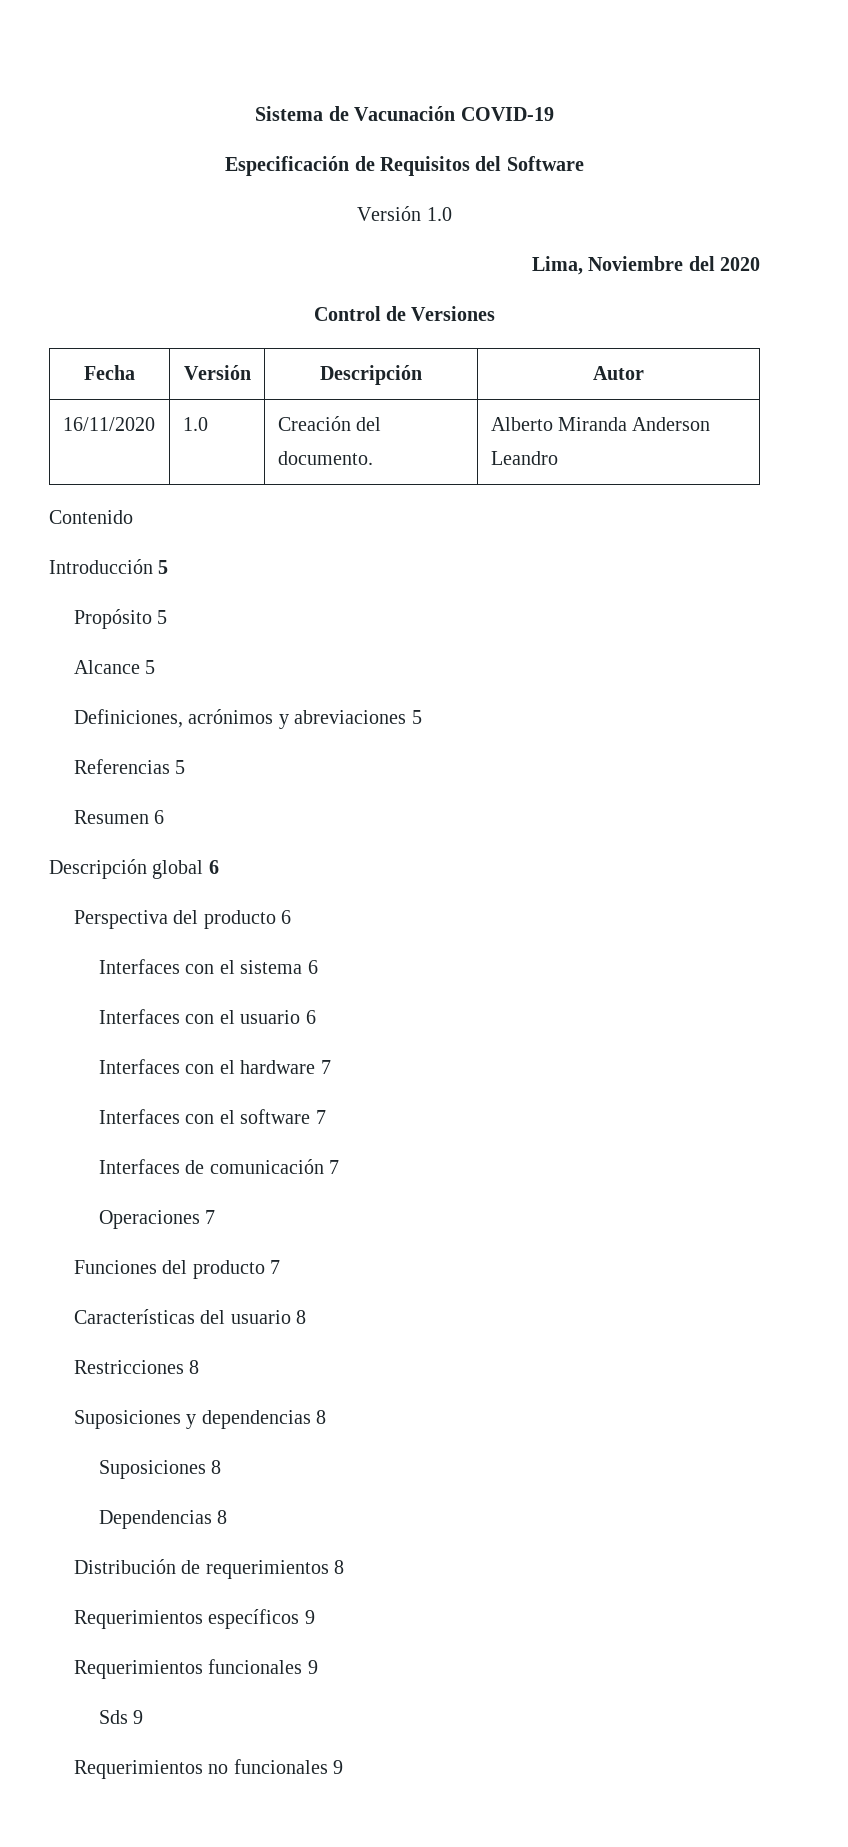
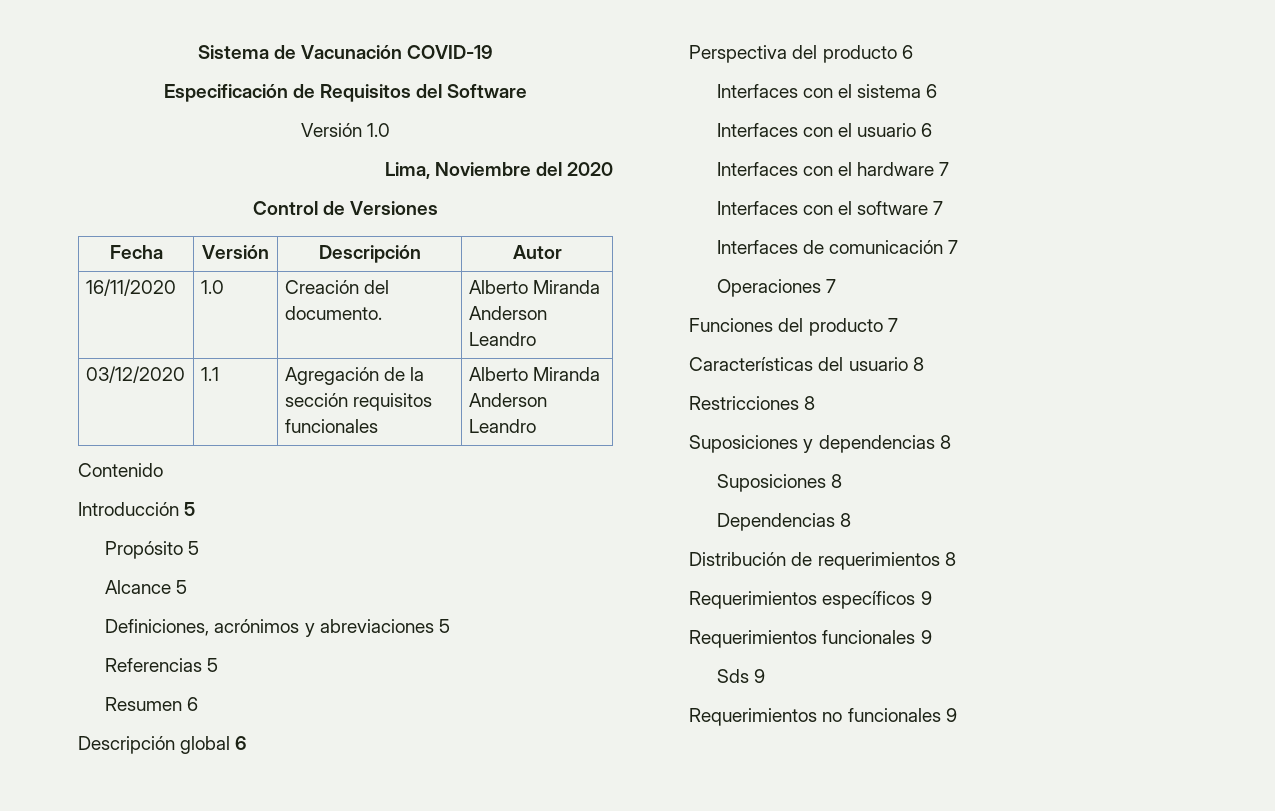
+ 03/12/2020 | 1.1 | Agregación de la sección requisitos funcionales | Alberto Miranda Anderson Leandro

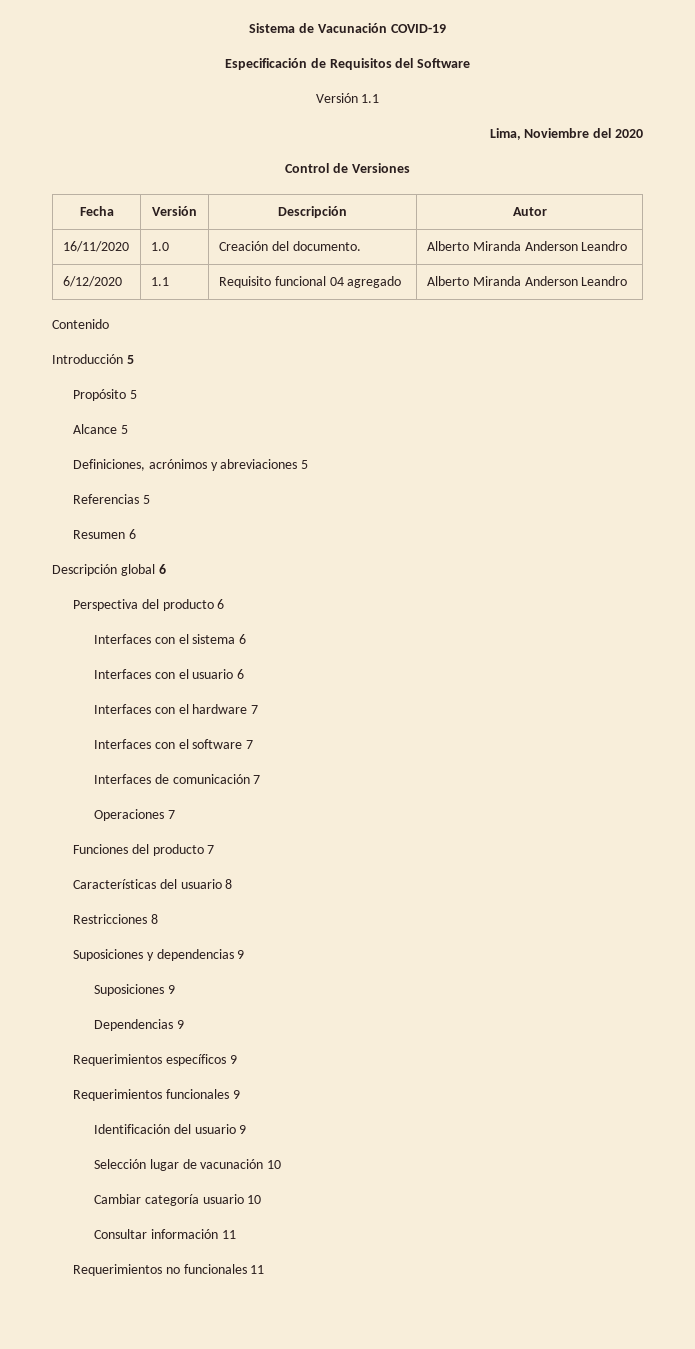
- Versión 1.0
+ Versión 1.1
- 03/12/2020 | 1.1 | Agregación de la sección requisitos funcionales | Alberto Miranda Anderson Leandro
+ 6/12/2020 | 1.1 | Requisito funcional 04 agregado | Alberto Miranda Anderson Leandro
- Suposiciones y dependencias 8
- Suposiciones 8
+ Suposiciones y dependencias 9
+ Suposiciones 9
- Dependencias 8
- Distribución de requerimientos 8
+ Dependencias 9
- Sds 9
+ Identificación del usuario 9
+ Selección lugar de vacunación 10
+ Cambiar categoría usuario 10
+ Consultar información 11
- Requerimientos no funcionales 9
+ Requerimientos no funcionales 11

